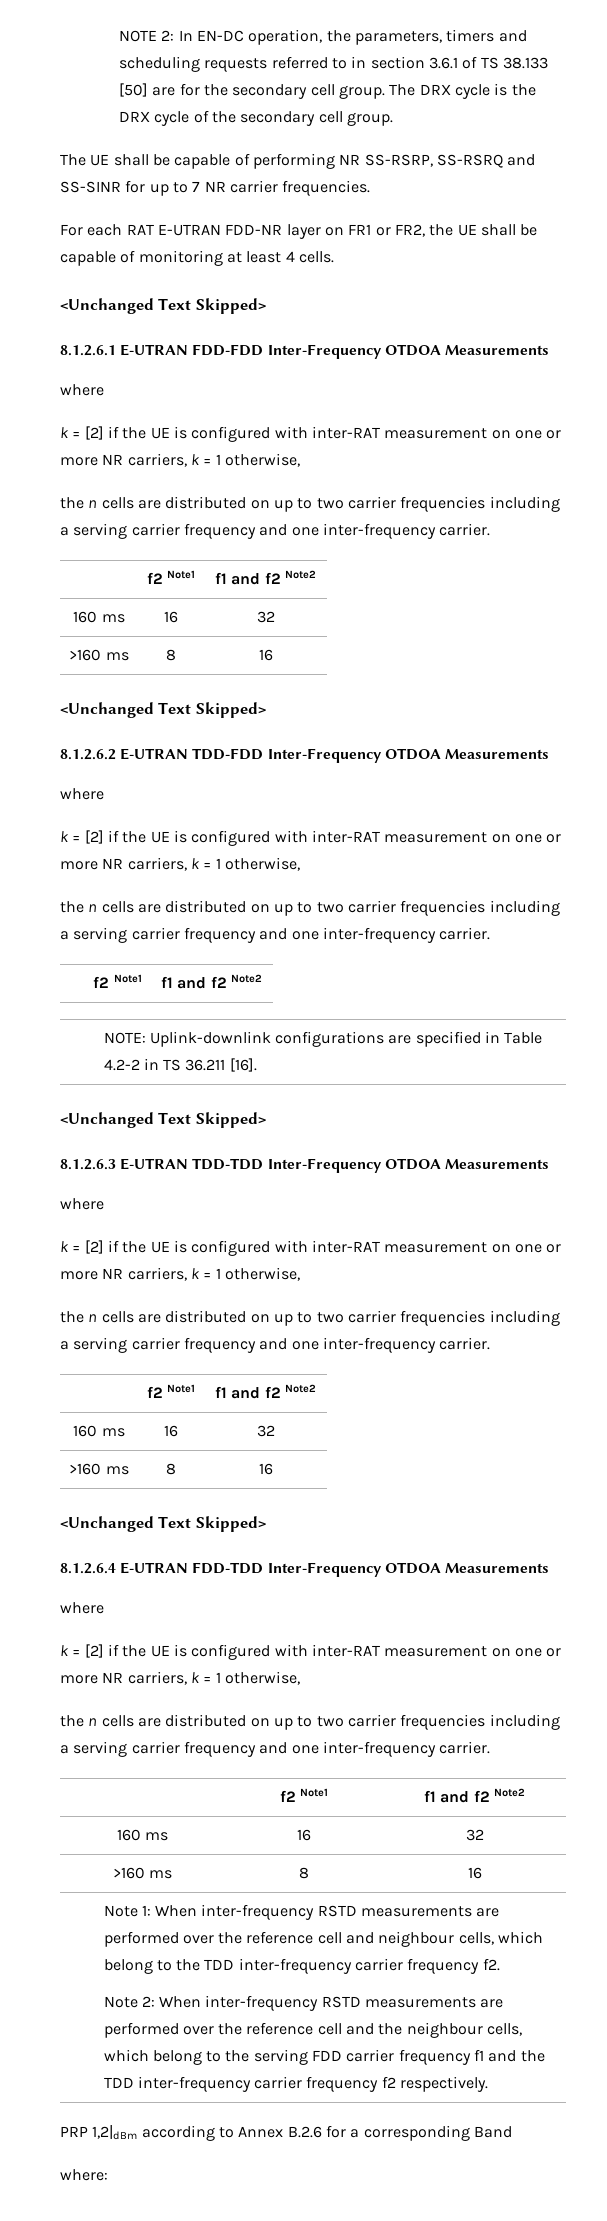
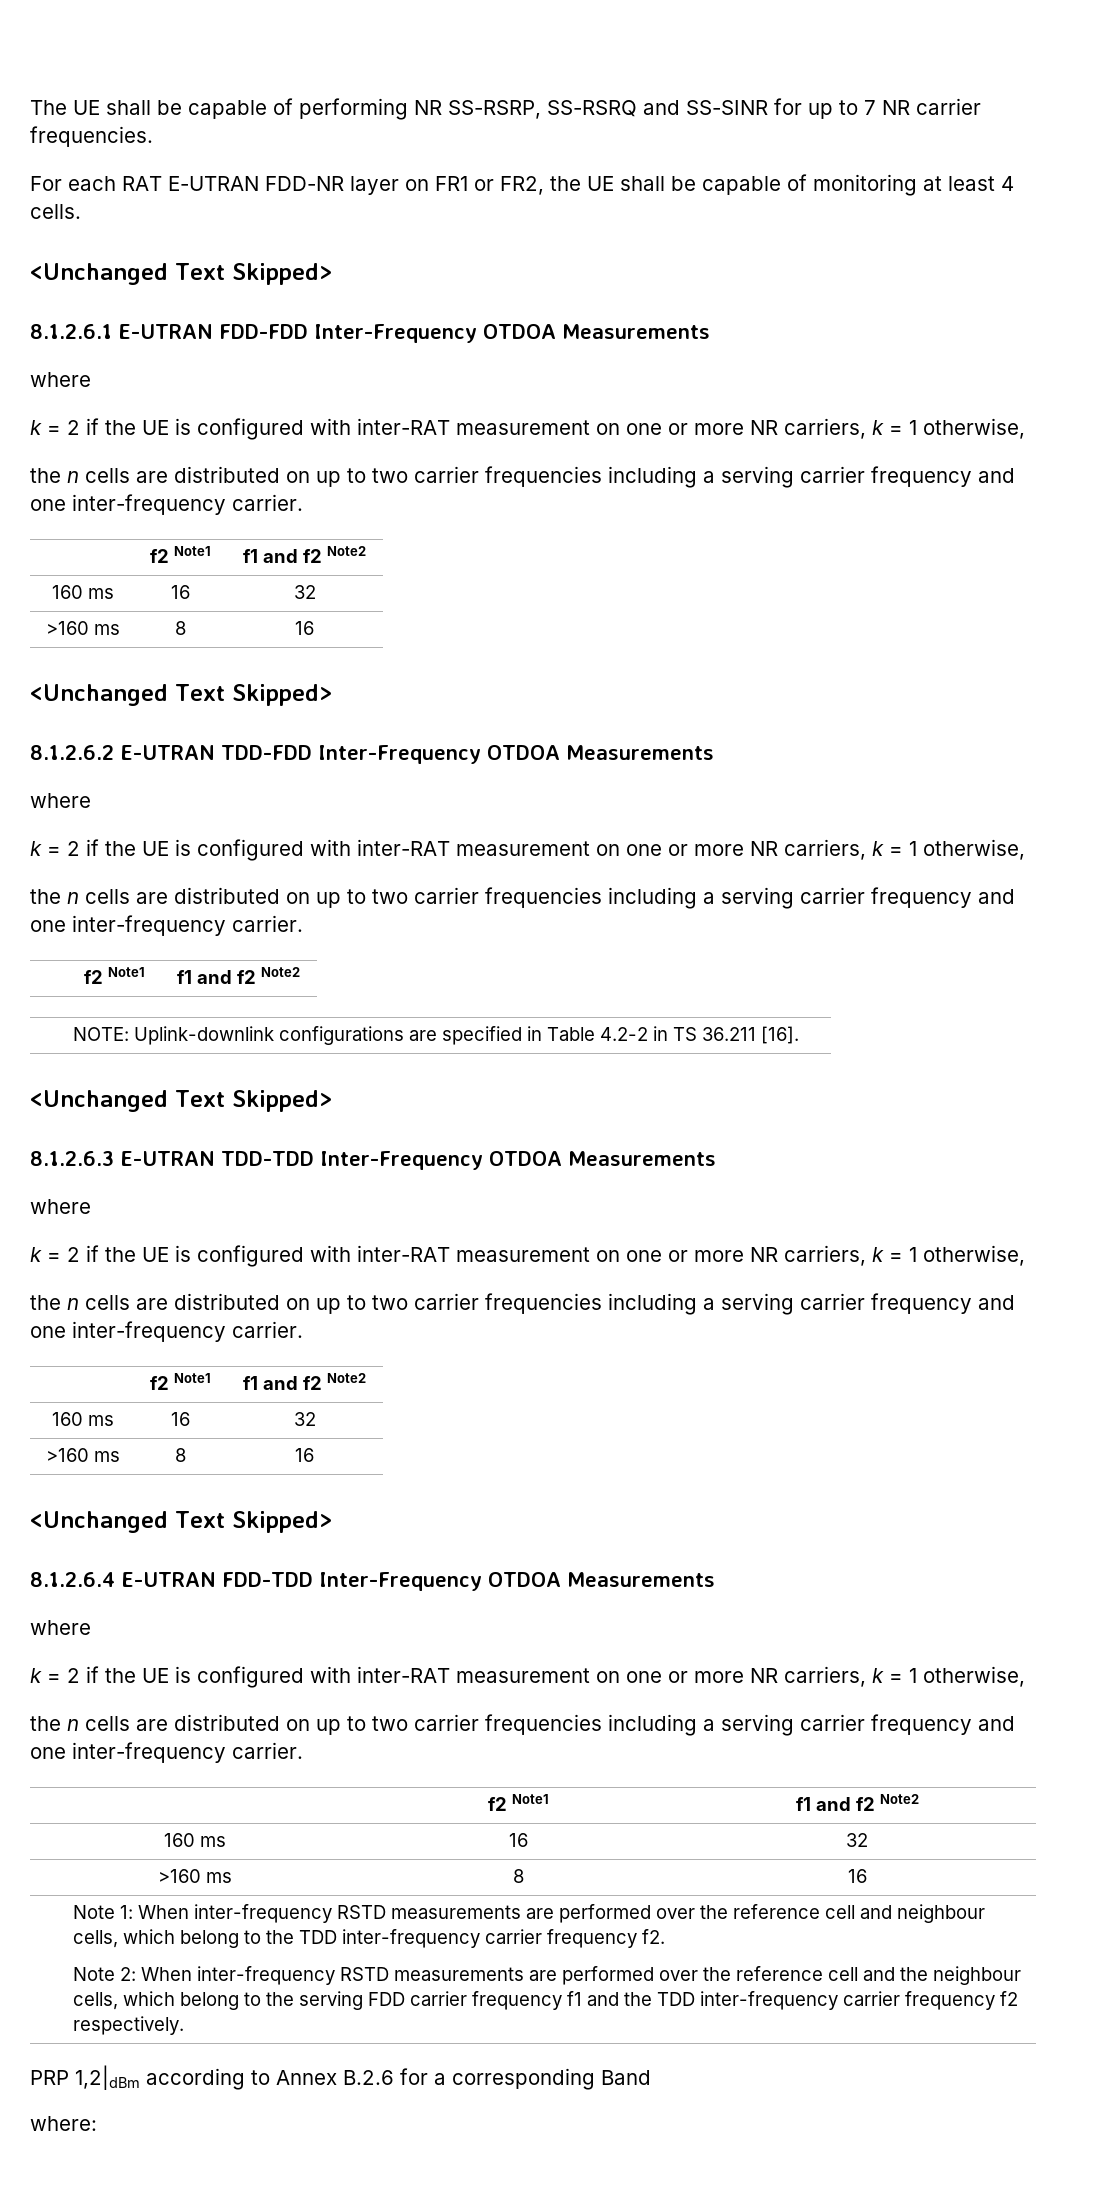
- NOTE 2: In EN-DC operation, the parameters, timers and scheduling requests referred to in section 3.6.1 of TS 38.133 [50] are for the secondary cell group. The DRX cycle is the DRX cycle of the secondary cell group.
  8.1.2.6.1 E-UTRAN FDD-FDD Inter-Frequency OTDOA Measurements
  where
- k = [2] if the UE is configured with inter-RAT measurement on one or more NR carriers, k = 1 otherwise,
+ k = 2 if the UE is configured with inter-RAT measurement on one or more NR carriers, k = 1 otherwise,
  8.1.2.6.2 E-UTRAN TDD-FDD Inter-Frequency OTDOA Measurements
  where
- k = [2] if the UE is configured with inter-RAT measurement on one or more NR carriers, k = 1 otherwise,
+ k = 2 if the UE is configured with inter-RAT measurement on one or more NR carriers, k = 1 otherwise,
  8.1.2.6.3 E-UTRAN TDD-TDD Inter-Frequency OTDOA Measurements
  where
- k = [2] if the UE is configured with inter-RAT measurement on one or more NR carriers, k = 1 otherwise,
+ k = 2 if the UE is configured with inter-RAT measurement on one or more NR carriers, k = 1 otherwise,
  8.1.2.6.4 E-UTRAN FDD-TDD Inter-Frequency OTDOA Measurements
  where
- k = [2] if the UE is configured with inter-RAT measurement on one or more NR carriers, k = 1 otherwise,
+ k = 2 if the UE is configured with inter-RAT measurement on one or more NR carriers, k = 1 otherwise,

